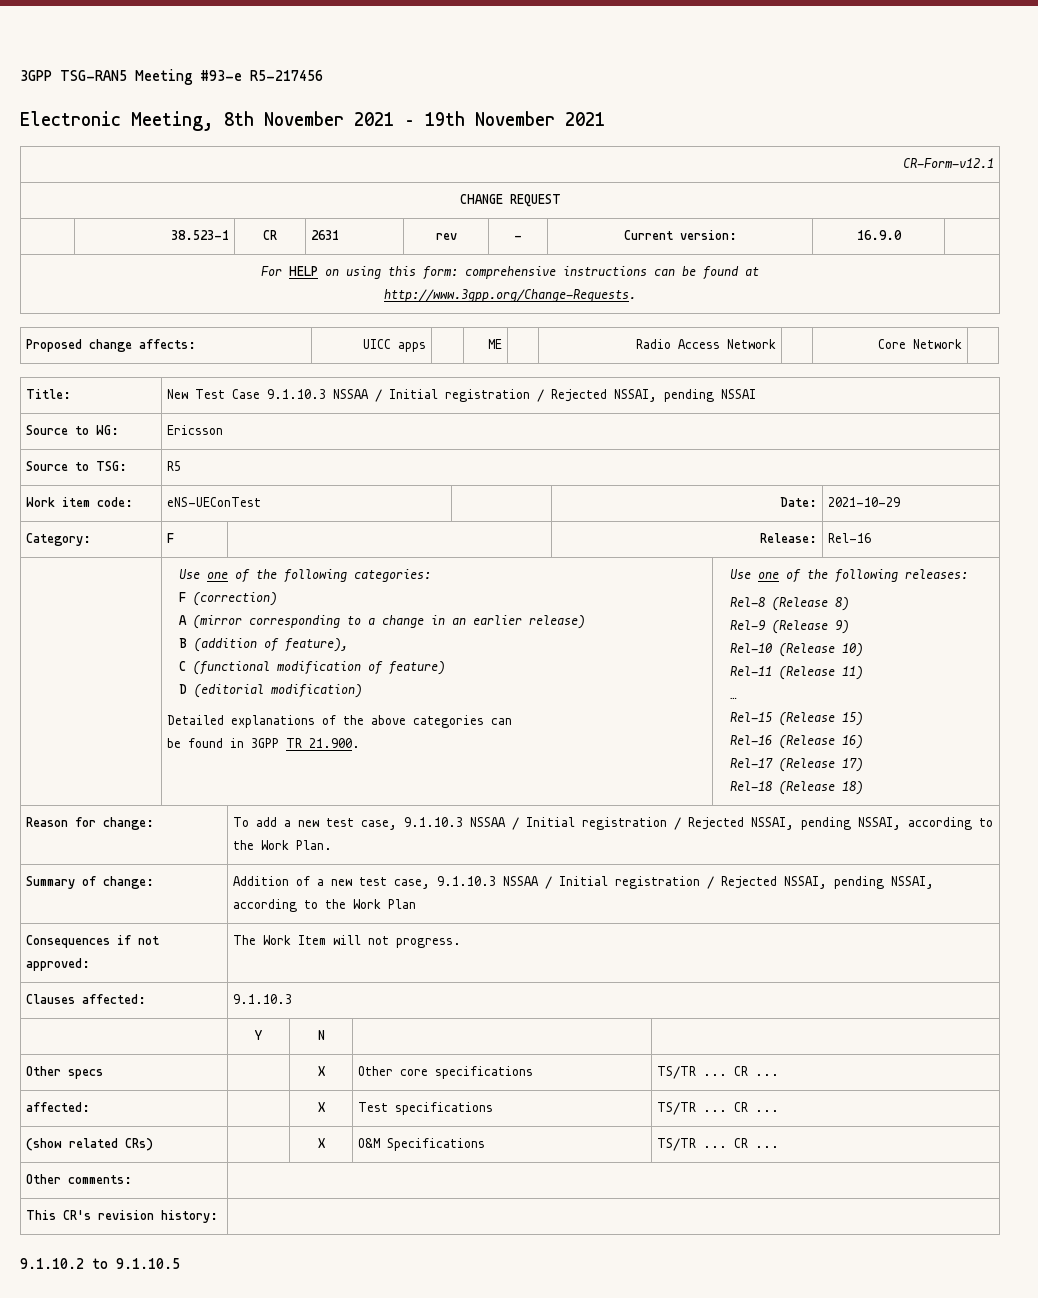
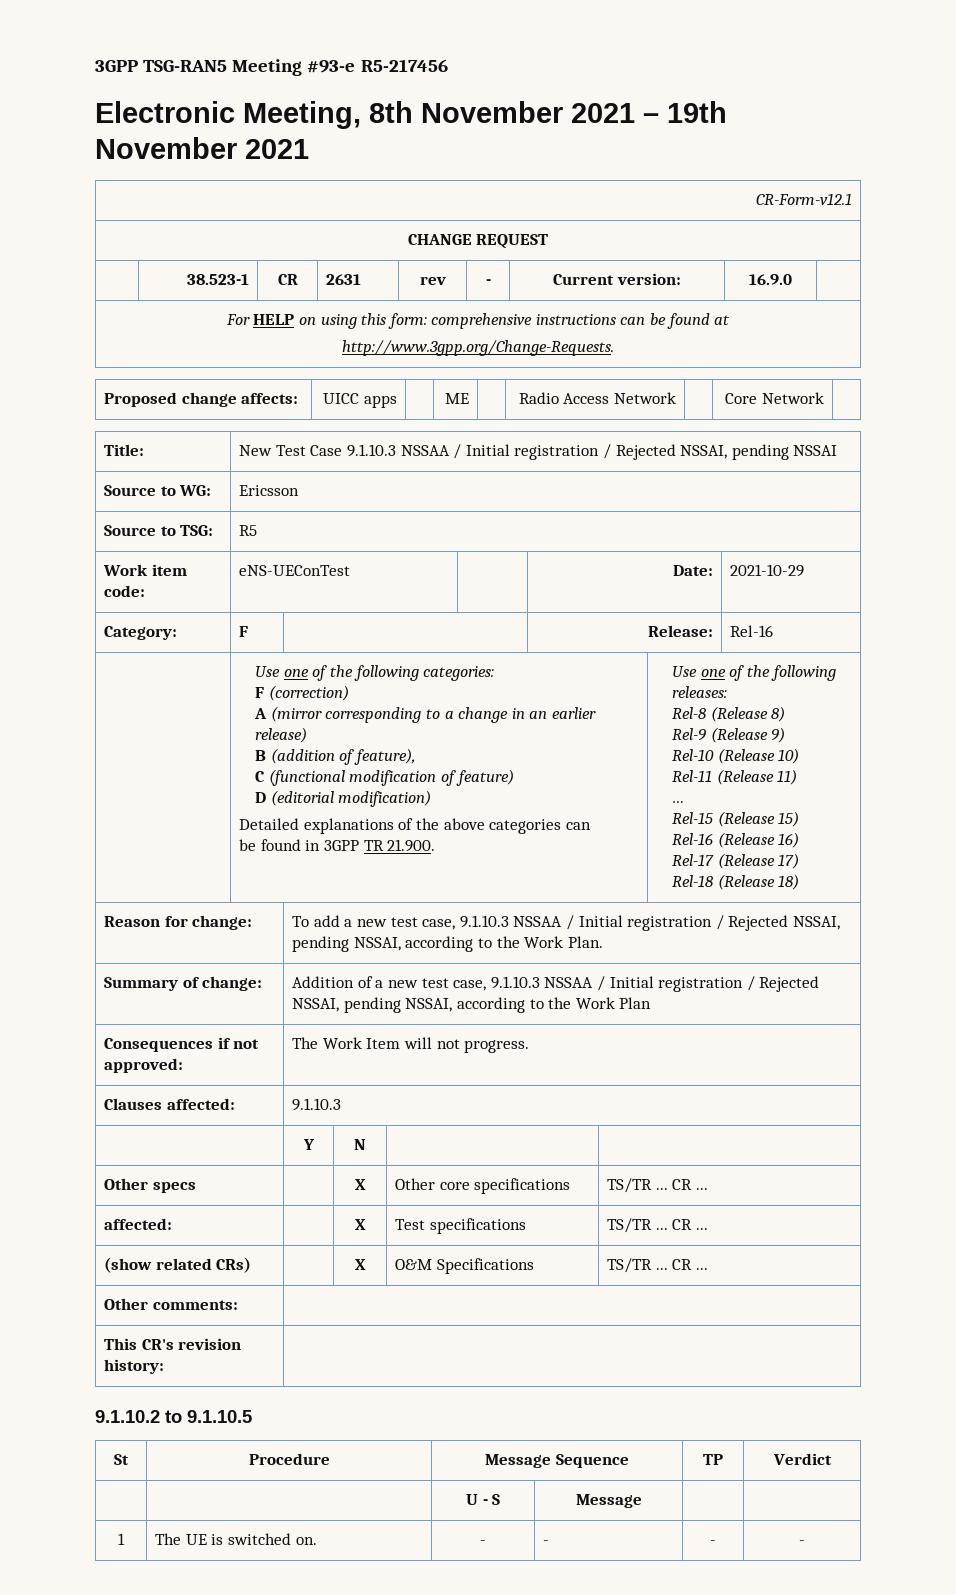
+ St | Procedure | Message Sequence | TP | Verdict
+ | | U - S | Message | |
+ 1 | The UE is switched on. | - | - | - | -

